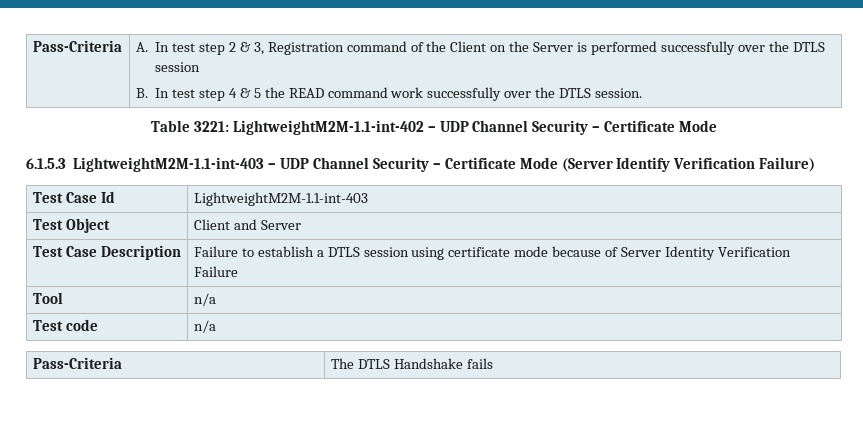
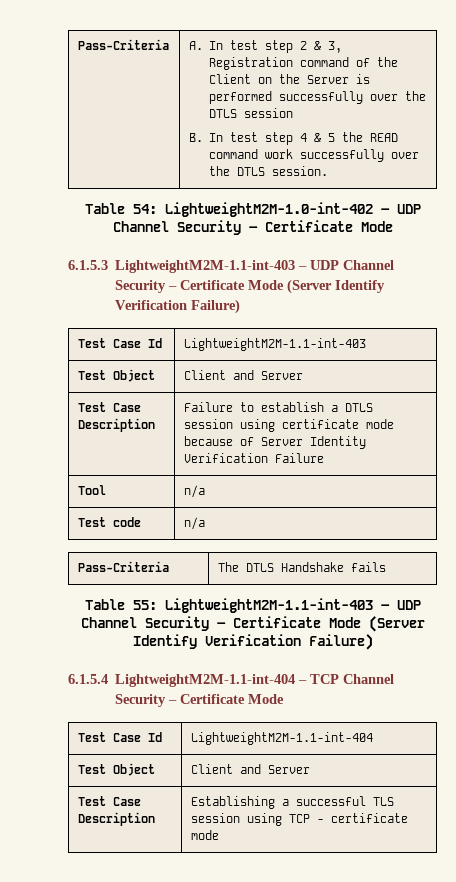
- Table 3221: LightweightM2M-1.1-int-402 – UDP Channel Security – Certificate Mode
+ Table 54: LightweightM2M-1.0-int-402 – UDP Channel Security – Certificate Mode
+ Table 55: LightweightM2M-1.1-int-403 – UDP Channel Security – Certificate Mode (Server Identify Verification Failure)
+ 6.1.5.4 LightweightM2M-1.1-int-404 – TCP Channel Security – Certificate Mode
+ Test Case Id | LightweightM2M-1.1-int-404
+ Test Object | Client and Server
+ Test Case Description | Establishing a successful TLS session using TCP - certificate mode

